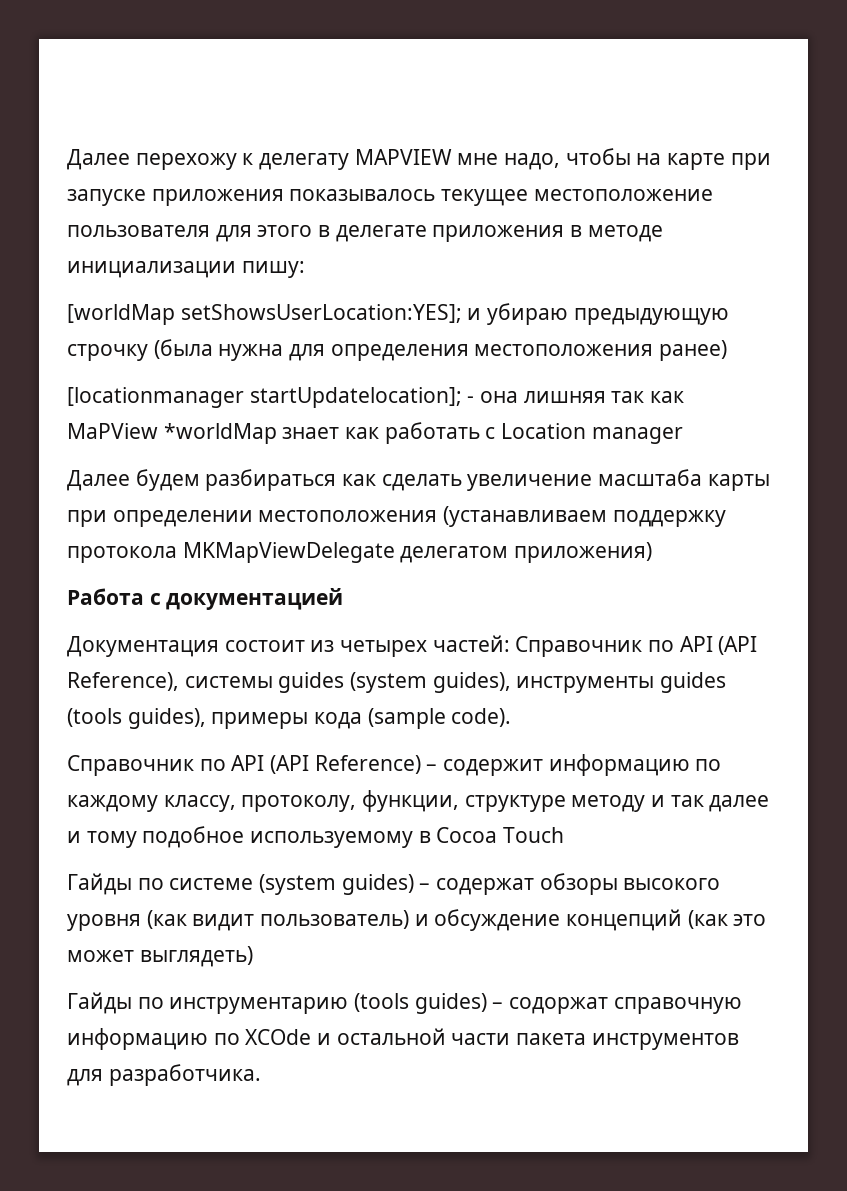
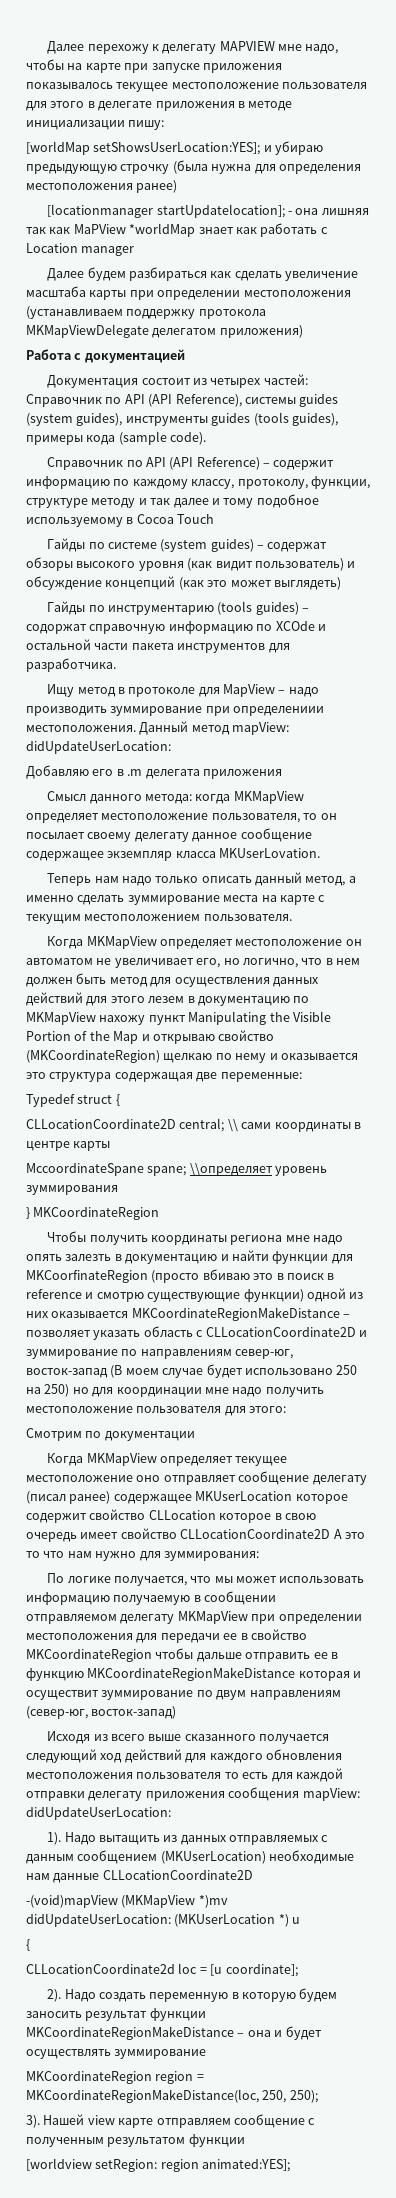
+ Ищу метод в протоколе для MapView – надо производить зуммирование при определениии местоположения. Данный метод mapView: didUpdateUserLocation:
+ Добавляю его в .m делегата приложения
+ Смысл данного метода: когда MKMapView определяет местоположение пользователя, то он посылает своему делегату данное сообщение содержащее экземпляр класса MKUserLovation.
+ Теперь нам надо только описать данный метод, а именно сделать зуммирование места на карте с текущим местоположением пользователя.
+ Когда MKMapView определяет местоположение он автоматом не увеличивает его, но логично, что в нем должен быть метод для осуществления данных действий для этого лезем в документацию по MKMapView нахожу пункт Manipulating the Visible Portion of the Map и открываю свойство (MKCoordinateRegion) щелкаю по нему и оказывается это структура содержащая две переменные:
+ Typedef struct {
+ CLLocationCoordinate2D central; \\ сами координаты в центре карты
+ MccoordinateSpane spane; \\определяет уровень зуммирования
+ } MKCoordinateRegion
+ Чтобы получить координаты региона мне надо опять залезть в документацию и найти функции для MKCoorfinateRegion (просто вбиваю это в поиск в reference и смотрю существующие функции) одной из них оказывается MKCoordinateRegionMakeDistance – позволяет указать область с CLLocationCoordinate2D и зуммирование по направлениям север-юг, восток-запад (В моем случае будет использовано 250 на 250) но для координации мне надо получить местоположение пользователя для этого:
+ Смотрим по документации
+ Когда MKMapView определяет текущее местоположение оно отправляет сообщение делегату (писал ранее) содержащее MKUserLocation которое содержит свойство CLLocation которое в свою очередь имеет свойство CLLocationCoordinate2D А это то что нам нужно для зуммирования:
+ По логике получается, что мы может использовать информацию получаемую в сообщении отправляемом делегату MKMapView при определении местоположения для передачи ее в свойство MKCoordinateRegion чтобы дальше отправить ее в функцию MKCoordinateRegionMakeDistance которая и осуществит зуммирование по двум направлениям (север-юг, восток-запад)
+ Исходя из всего выше сказанного получается следующий ход действий для каждого обновления местоположения пользователя то есть для каждой отправки делегату приложения сообщения mapView: didUpdateUserLocation:
+ 1). Надо вытащить из данных отправляемых с данным сообщением (MKUserLocation) необходимые нам данные CLLocationCoordinate2D
+ -(void)mapView (MKMapView *)mv didUpdateUserLocation: (MKUserLocation *) u
+ {
+ CLLocationCoordinate2d loc = [u coordinate];
+ 2). Надо создать переменную в которую будем заносить результат функции MKCoordinateRegionMakeDistance – она и будет осуществлять зуммирование
+ MKCoordinateRegion region = MKCoordinateRegionMakeDistance(loc, 250, 250);
+ 3). Нашей view карте отправляем сообщение с полученным результатом функции
+ [worldview setRegion: region animated:YES];

